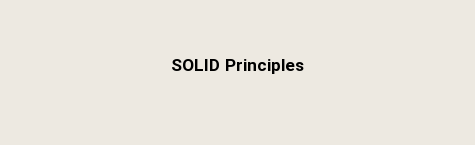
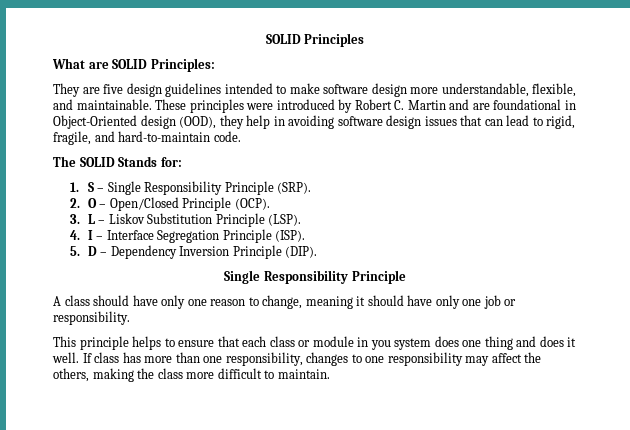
+ What are SOLID Principles:
+ They are five design guidelines intended to make software design more understandable, flexible, and maintainable. These principles were introduced by Robert C. Martin and are foundational in Object-Oriented design (OOD), they help in avoiding software design issues that can lead to rigid, fragile, and hard-to-maintain code.
+ The SOLID Stands for:
+ 1. S – Single Responsibility Principle (SRP).
+ 2. O – Open/Closed Principle (OCP).
+ 3. L – Liskov Substitution Principle (LSP).
+ 4. I – Interface Segregation Principle (ISP).
+ 5. D – Dependency Inversion Principle (DIP).
+ Single Responsibility Principle
+ A class should have only one reason to change, meaning it should have only one job or responsibility.
+ This principle helps to ensure that each class or module in you system does one thing and does it well. If class has more than one responsibility, changes to one responsibility may affect the others, making the class more difficult to maintain.

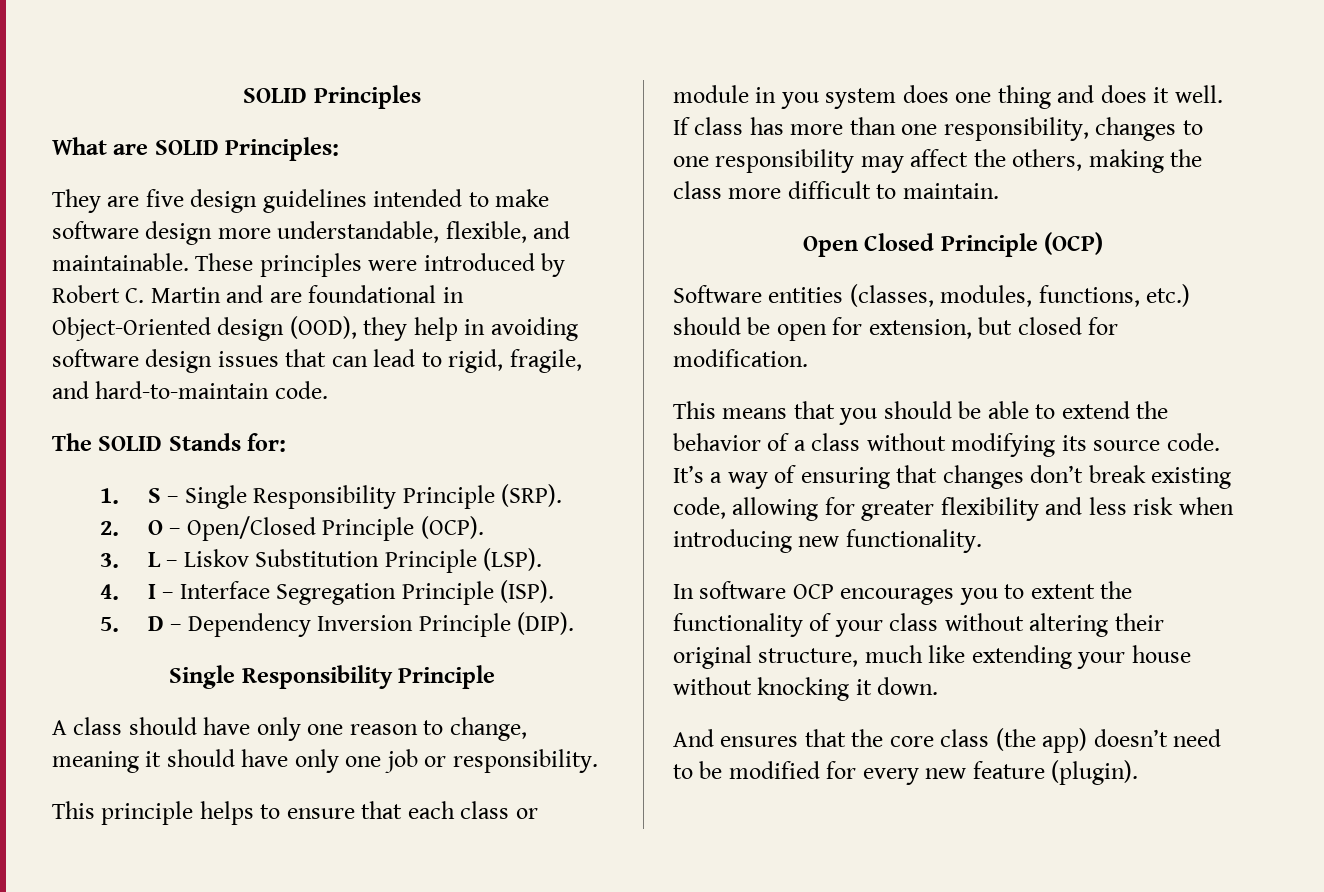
+ Open Closed Principle (OCP)
+ Software entities (classes, modules, functions, etc.) should be open for extension, but closed for modification.
+ This means that you should be able to extend the behavior of a class without modifying its source code. It’s a way of ensuring that changes don’t break existing code, allowing for greater flexibility and less risk when introducing new functionality.
+ In software OCP encourages you to extent the functionality of your class without altering their original structure, much like extending your house without knocking it down.
+ And ensures that the core class (the app) doesn’t need to be modified for every new feature (plugin).

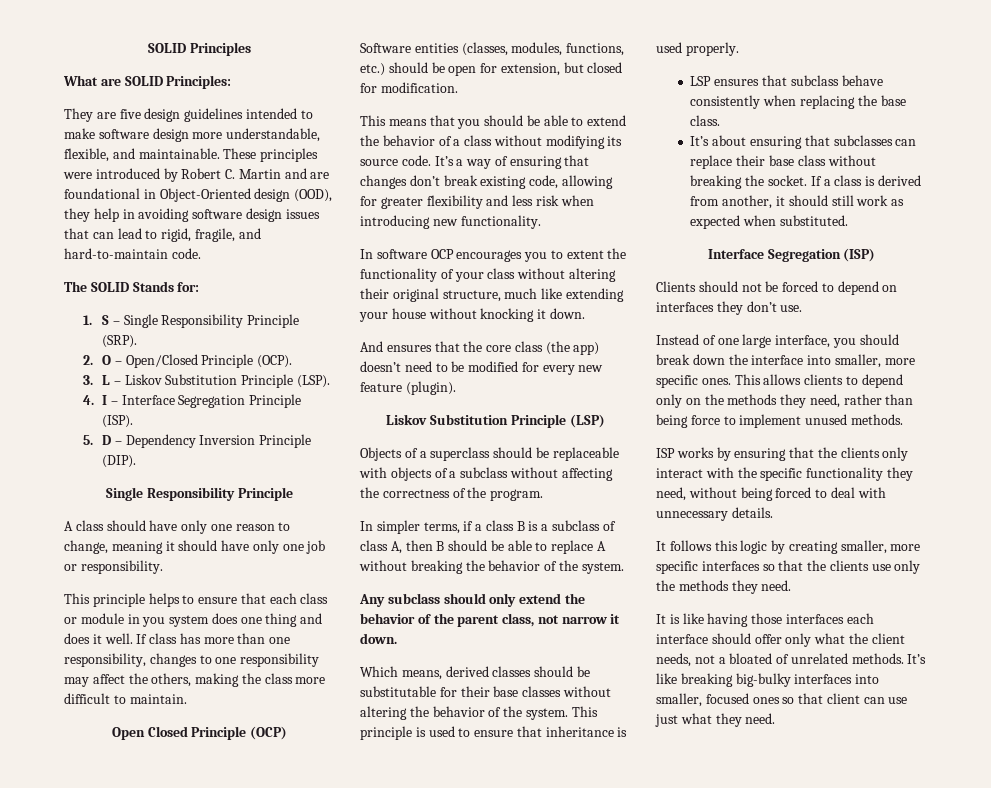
+ Liskov Substitution Principle (LSP)
+ Objects of a superclass should be replaceable with objects of a subclass without affecting the correctness of the program.
+ In simpler terms, if a class B is a subclass of class A, then B should be able to replace A without breaking the behavior of the system.
+ Any subclass should only extend the behavior of the parent class, not narrow it down.
+ Which means, derived classes should be substitutable for their base classes without altering the behavior of the system. This principle is used to ensure that inheritance is used properly.
+ LSP ensures that subclass behave consistently when replacing the base class.
+ It’s about ensuring that subclasses can replace their base class without breaking the socket. If a class is derived from another, it should still work as expected when substituted.
+ Interface Segregation (ISP)
+ Clients should not be forced to depend on interfaces they don’t use.
+ Instead of one large interface, you should break down the interface into smaller, more specific ones. This allows clients to depend only on the methods they need, rather than being force to implement unused methods.
+ ISP works by ensuring that the clients only interact with the specific functionality they need, without being forced to deal with unnecessary details.
+ It follows this logic by creating smaller, more specific interfaces so that the clients use only the methods they need.
+ It is like having those interfaces each interface should offer only what the client needs, not a bloated of unrelated methods. It’s like breaking big-bulky interfaces into smaller, focused ones so that client can use just what they need.

